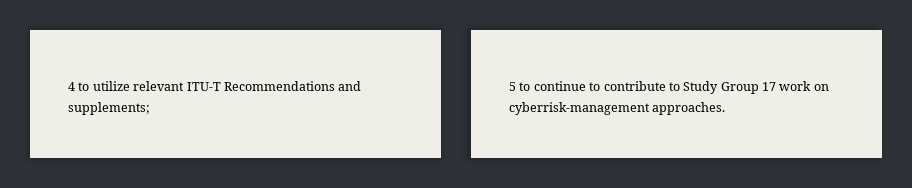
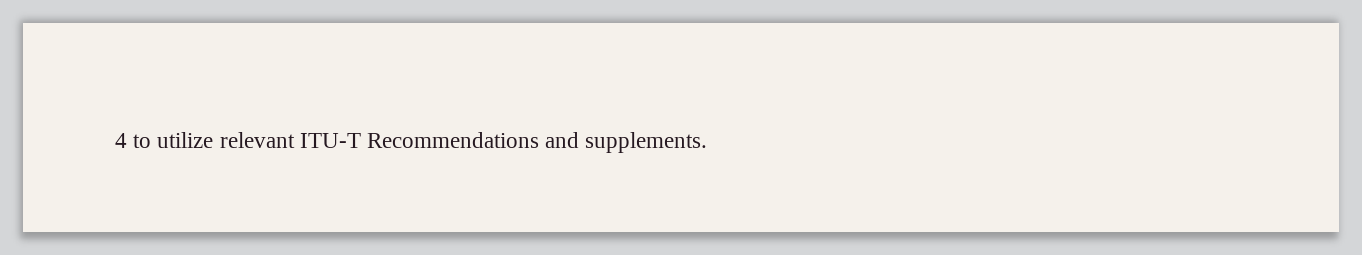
- 4 to utilize relevant ITU-T Recommendations and supplements;
- 5 to continue to contribute to Study Group 17 work on cyberrisk-management approaches.
+ 4 to utilize relevant ITU-T Recommendations and supplements.

